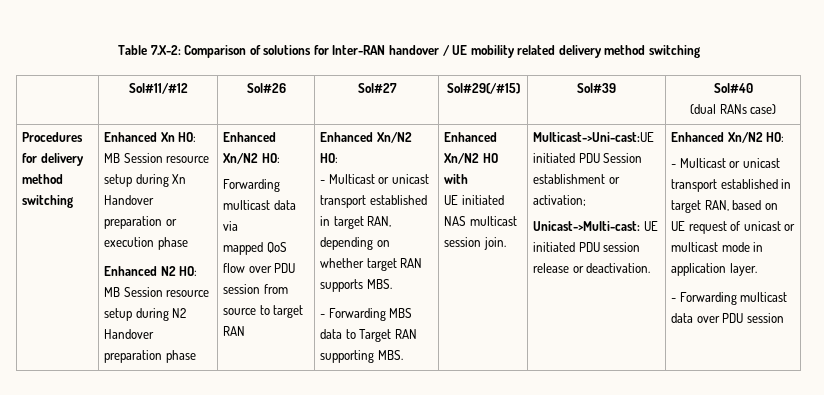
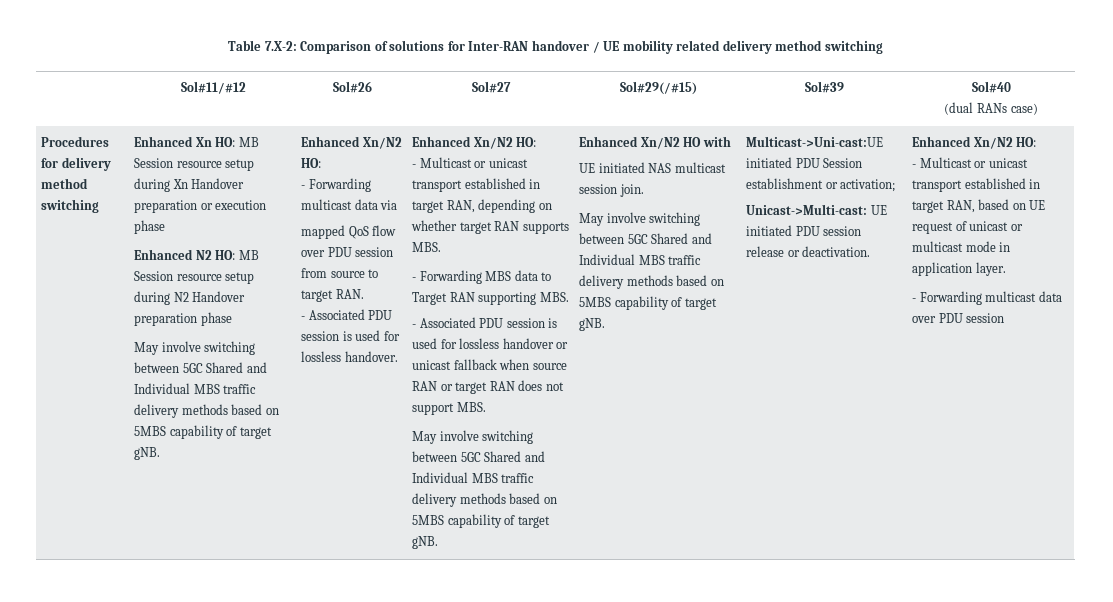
- Enhanced N2 HO: MB Session resource setup during N2 Handover preparation phase | Enhanced Xn/N2 HO:
- Forwarding multicast data via
+ Enhanced N2 HO: MB Session resource setup during N2 Handover preparation phase
+ May involve switching between 5GC Shared and Individual MBS traffic delivery methods based on 5MBS capability of target gNB. | Enhanced Xn/N2 HO:
+ - Forwarding multicast data via
- mapped QoS flow over PDU session from source to target RAN
+ mapped QoS flow over PDU session from source to target RAN.
+ - Associated PDU session is used for lossless handover.
+ - Associated PDU session is used for lossless handover or unicast fallback when source RAN or target RAN does not support MBS.
+ May involve switching between 5GC Shared and Individual MBS traffic delivery methods based on 5MBS capability of target gNB.
  UE initiated NAS multicast session join.
+ May involve switching between 5GC Shared and Individual MBS traffic delivery methods based on 5MBS capability of target gNB.

